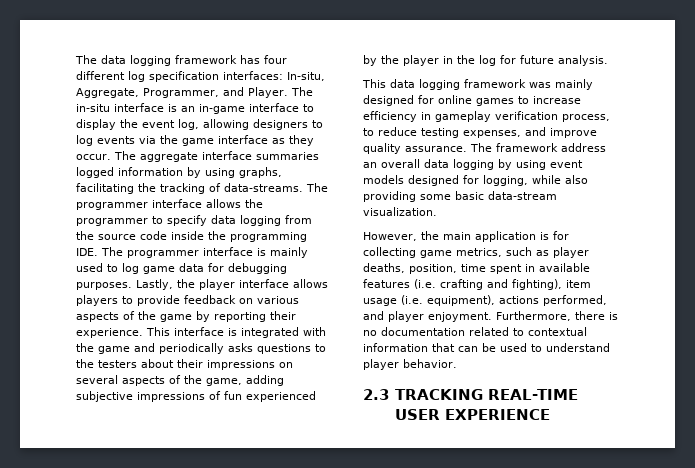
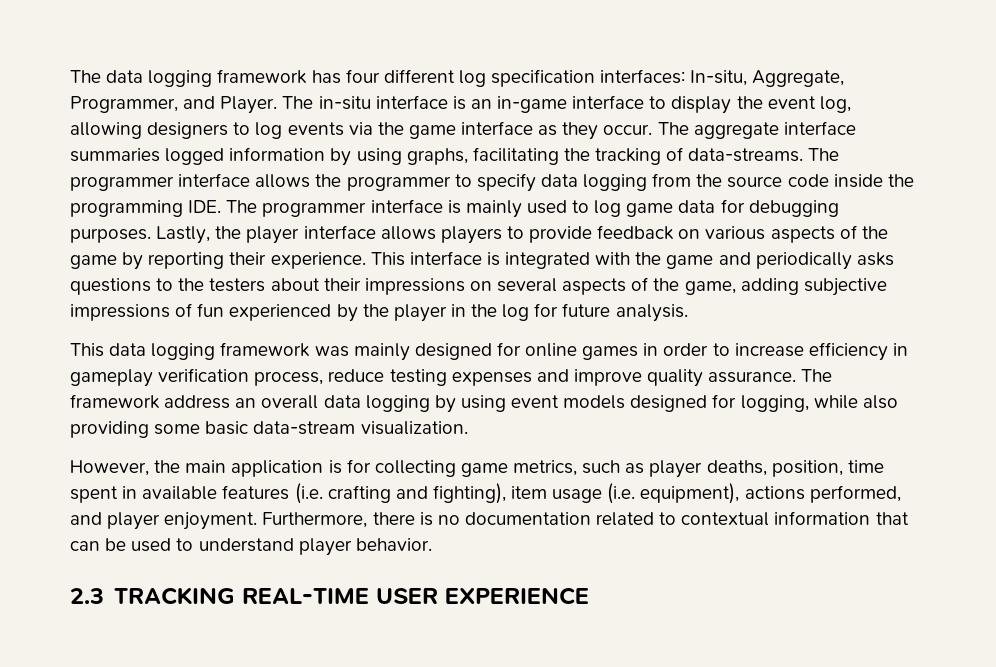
- This data logging framework was mainly designed for online games to increase efficiency in gameplay verification process, to reduce testing expenses, and improve quality assurance.
+ This data logging framework was mainly designed for online games in order to increase efficiency in gameplay verification process, reduce testing expenses and improve quality assurance.

